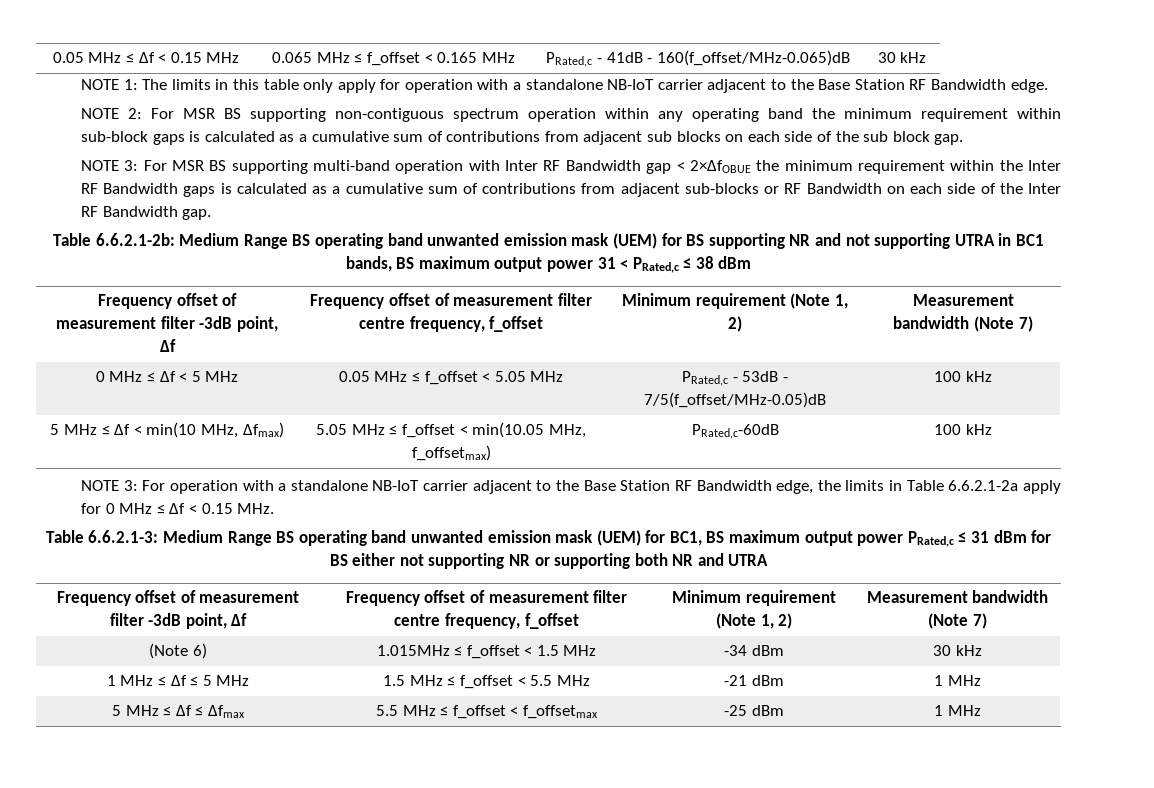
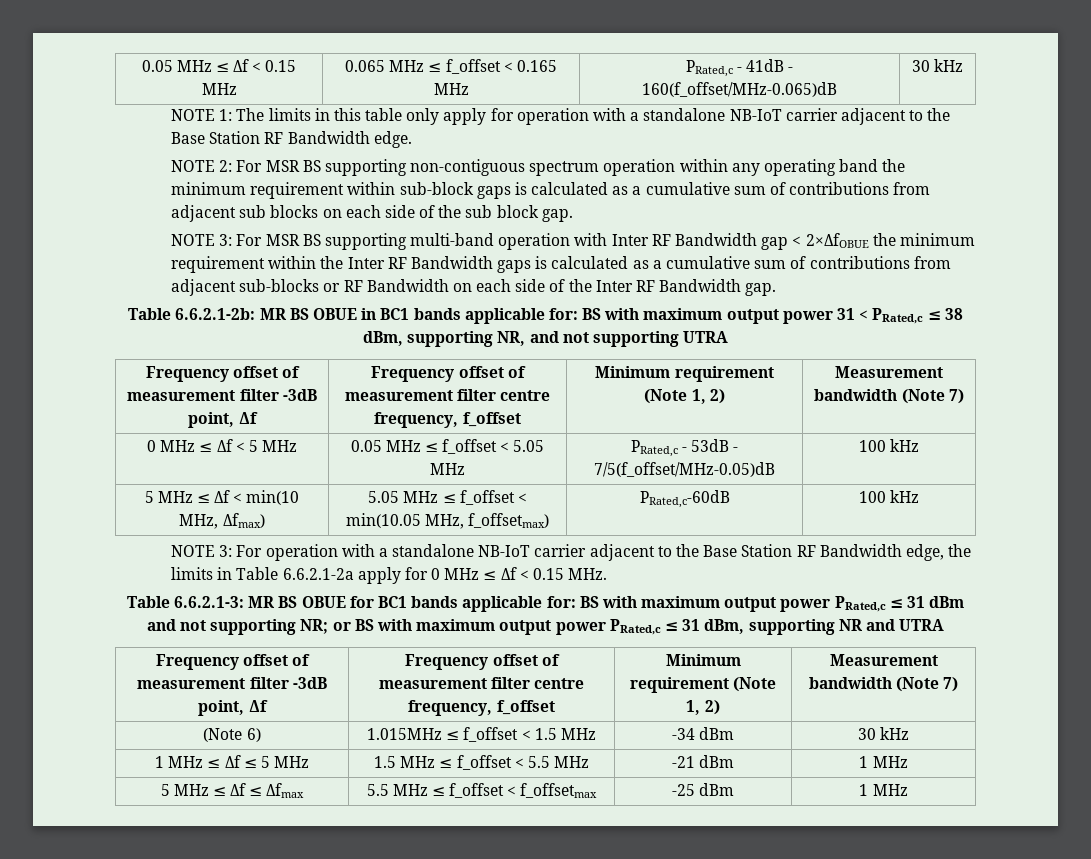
- Table 6.6.2.1-2b: Medium Range BS operating band unwanted emission mask (UEM) for BS supporting NR and not supporting UTRA in BC1 bands, BS maximum output power 31 < PRated,c ≤ 38 dBm
+ Table 6.6.2.1-2b: MR BS OBUE in BC1 bands applicable for: BS with maximum output power 31 < PRated,c ≤ 38 dBm, supporting NR, and not supporting UTRA
- Table 6.6.2.1-3: Medium Range BS operating band unwanted emission mask (UEM) for BC1, BS maximum output power PRated,c ≤ 31 dBm for BS either not supporting NR or supporting both NR and UTRA
+ Table 6.6.2.1-3: MR BS OBUE for BC1 bands applicable for: BS with maximum output power PRated,c ≤ 31 dBm and not supporting NR; or BS with maximum output power PRated,c ≤ 31 dBm, supporting NR and UTRA

